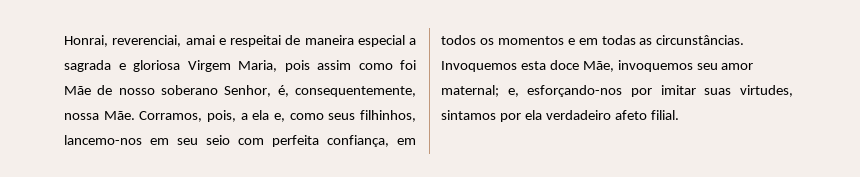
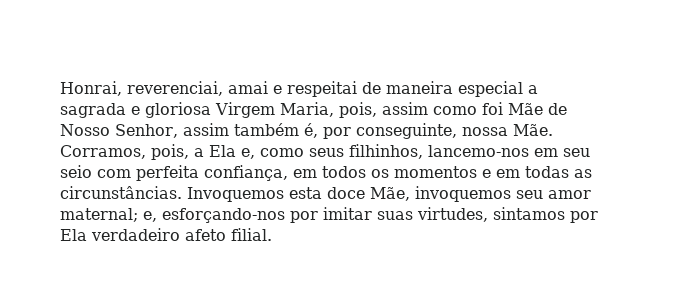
- Honrai, reverenciai, amai e respeitai de maneira especial a sagrada e gloriosa Virgem Maria, pois assim como foi Mãe de nosso soberano Senhor, é, consequentemente, nossa Mãe. Corramos, pois, a ela e, como seus filhinhos, lancemo-nos em seu seio com perfeita confiança, em todos os momentos e em todas as circunstâncias.
+ Honrai, reverenciai, amai e respeitai de maneira especial a sagrada e gloriosa Virgem Maria, pois, assim como foi Mãe de Nosso Senhor, assim também é, por conseguinte, nossa Mãe. Corramos, pois, a Ela e, como seus filhinhos, lancemo-nos em seu seio com perfeita confiança, em todos os momentos e em todas as circunstâncias.
- Invoquemos esta doce Mãe, invoquemos seu amor maternal; e, esforçando-nos por imitar suas virtudes, sintamos por ela verdadeiro afeto filial.
+ Invoquemos esta doce Mãe, invoquemos seu amor maternal; e, esforçando-nos por imitar suas virtudes, sintamos por Ela verdadeiro afeto filial.

